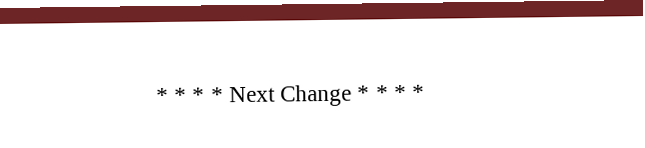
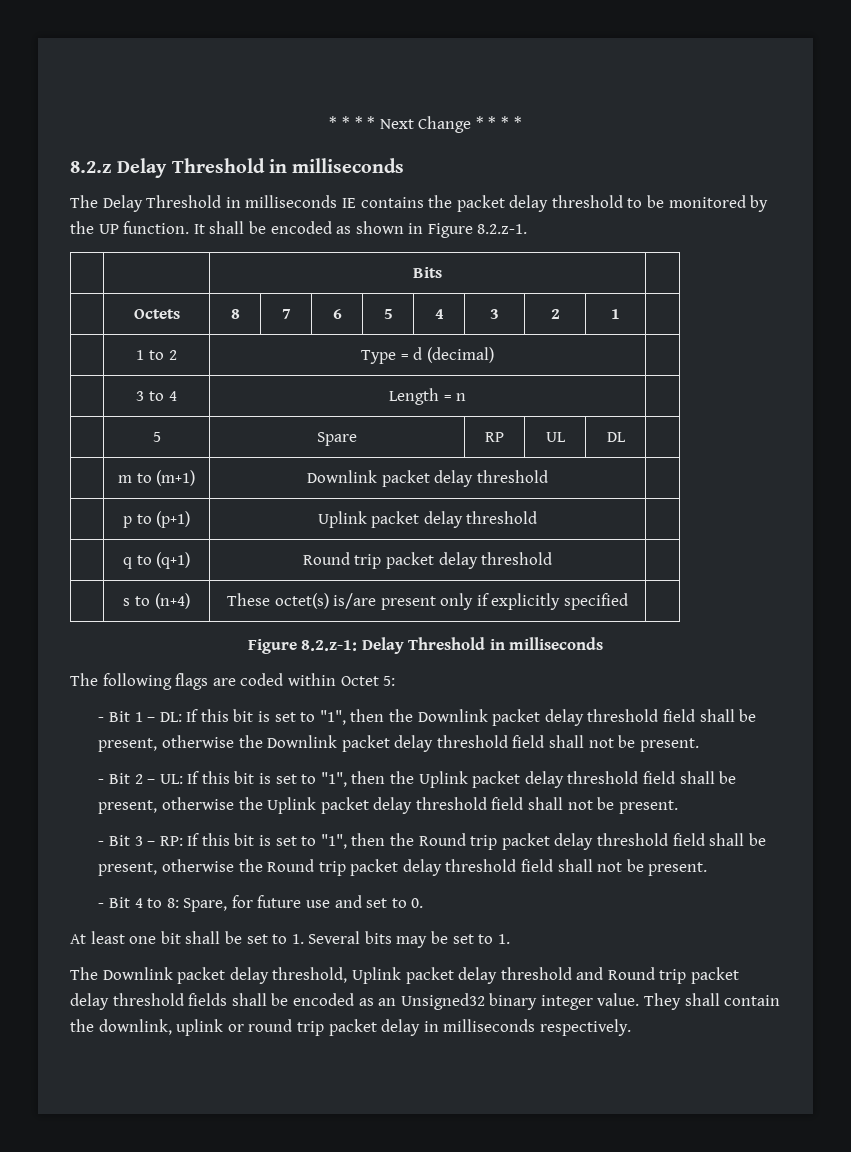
+ 8.2.z Delay Threshold in milliseconds
+ The Delay Threshold in milliseconds IE contains the packet delay threshold to be monitored by the UP function. It shall be encoded as shown in Figure 8.2.z-1.
+ | | Bits |
+ | Octets | 8 | 7 | 6 | 5 | 4 | 3 | 2 | 1 |
+ | 1 to 2 | Type = d (decimal) |
+ | 3 to 4 | Length = n |
+ | 5 | Spare | RP | UL | DL |
+ | m to (m+1) | Downlink packet delay threshold |
+ | p to (p+1) | Uplink packet delay threshold |
+ | q to (q+1) | Round trip packet delay threshold |
+ | s to (n+4) | These octet(s) is/are present only if explicitly specified |
+ Figure 8.2.z-1: Delay Threshold in milliseconds
+ The following flags are coded within Octet 5:
+ - Bit 1 – DL: If this bit is set to "1", then the Downlink packet delay threshold field shall be present, otherwise the Downlink packet delay threshold field shall not be present.
+ - Bit 2 – UL: If this bit is set to "1", then the Uplink packet delay threshold field shall be present, otherwise the Uplink packet delay threshold field shall not be present.
+ - Bit 3 – RP: If this bit is set to "1", then the Round trip packet delay threshold field shall be present, otherwise the Round trip packet delay threshold field shall not be present.
+ - Bit 4 to 8: Spare, for future use and set to 0.
+ At least one bit shall be set to 1. Several bits may be set to 1.
+ The Downlink packet delay threshold, Uplink packet delay threshold and Round trip packet delay threshold fields shall be encoded as an Unsigned32 binary integer value. They shall contain the downlink, uplink or round trip packet delay in milliseconds respectively.

